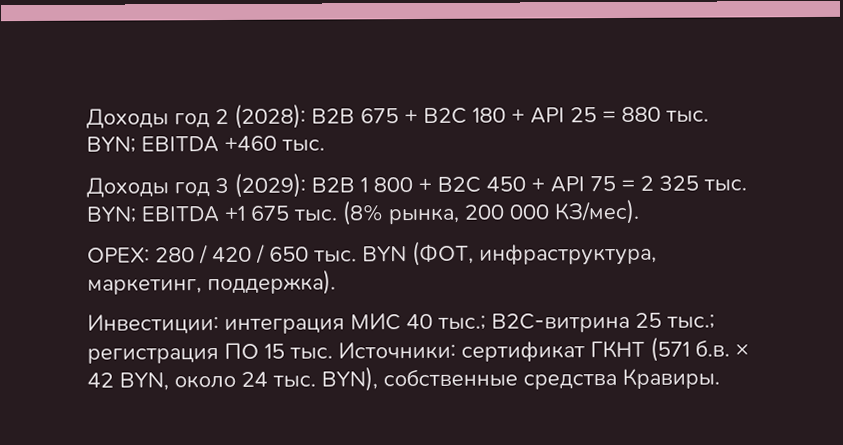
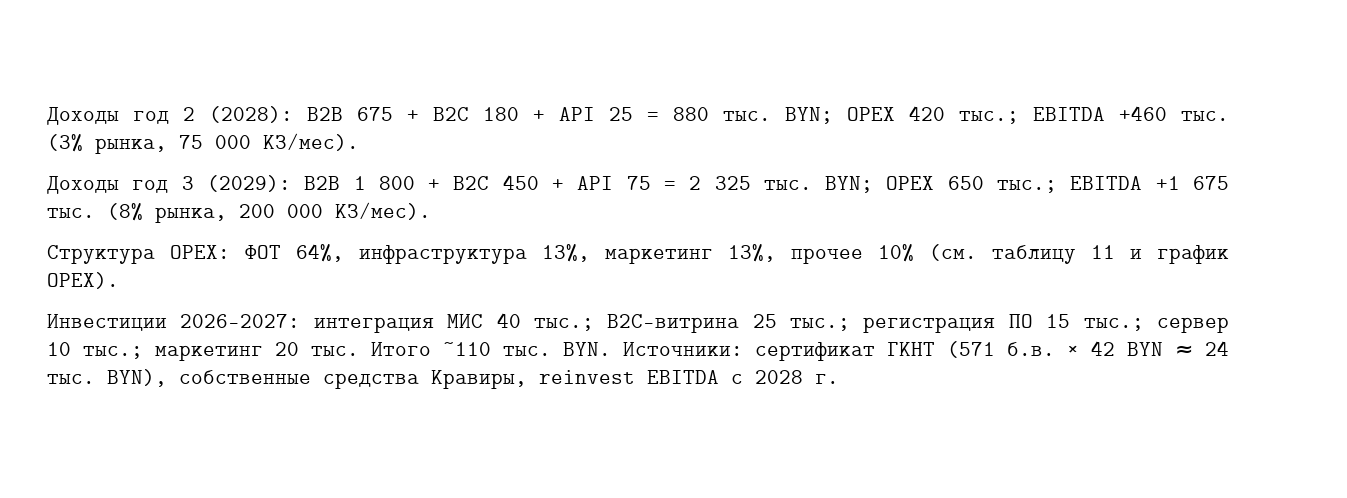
- Доходы год 2 (2028): B2B 675 + B2C 180 + API 25 = 880 тыс. BYN; EBITDA +460 тыс.
+ Доходы год 2 (2028): B2B 675 + B2C 180 + API 25 = 880 тыс. BYN; OPEX 420 тыс.; EBITDA +460 тыс. (3% рынка, 75 000 КЗ/мес).
- Доходы год 3 (2029): B2B 1 800 + B2C 450 + API 75 = 2 325 тыс. BYN; EBITDA +1 675 тыс. (8% рынка, 200 000 КЗ/мес).
+ Доходы год 3 (2029): B2B 1 800 + B2C 450 + API 75 = 2 325 тыс. BYN; OPEX 650 тыс.; EBITDA +1 675 тыс. (8% рынка, 200 000 КЗ/мес).
- OPEX: 280 / 420 / 650 тыс. BYN (ФОТ, инфраструктура, маркетинг, поддержка).
- Инвестиции: интеграция МИС 40 тыс.; B2C-витрина 25 тыс.; регистрация ПО 15 тыс. Источники: сертификат ГКНТ (571 б.в. × 42 BYN, около 24 тыс. BYN), собственные средства Кравиры.
+ Структура OPEX: ФОТ 64%, инфраструктура 13%, маркетинг 13%, прочее 10% (см. таблицу 11 и график OPEX).
+ Инвестиции 2026-2027: интеграция МИС 40 тыс.; B2C-витрина 25 тыс.; регистрация ПО 15 тыс.; сервер 10 тыс.; маркетинг 20 тыс. Итого ~110 тыс. BYN. Источники: сертификат ГКНТ (571 б.в. × 42 BYN ≈ 24 тыс. BYN), собственные средства Кравиры, reinvest EBITDA с 2028 г.

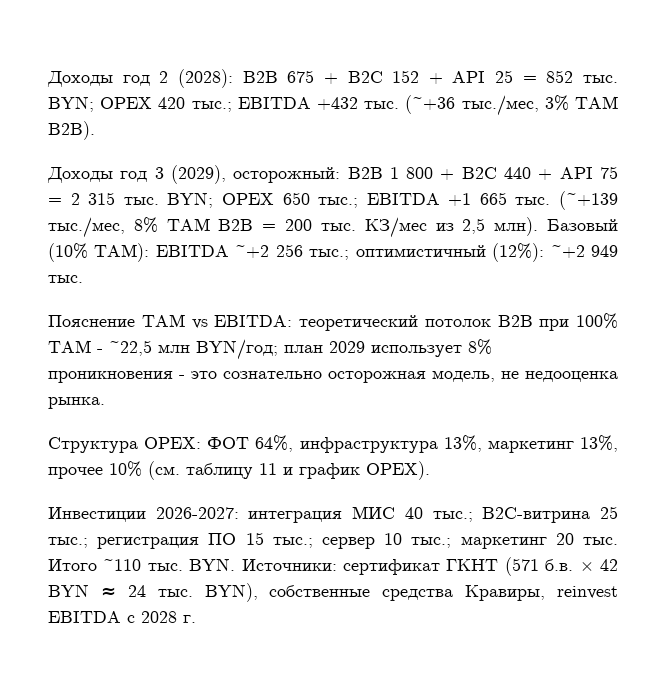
- Доходы год 2 (2028): B2B 675 + B2C 180 + API 25 = 880 тыс. BYN; OPEX 420 тыс.; EBITDA +460 тыс. (3% рынка, 75 000 КЗ/мес).
+ Доходы год 2 (2028): B2B 675 + B2C 152 + API 25 = 852 тыс. BYN; OPEX 420 тыс.; EBITDA +432 тыс. (~+36 тыс./мес, 3% TAM B2B).
- Доходы год 3 (2029): B2B 1 800 + B2C 450 + API 75 = 2 325 тыс. BYN; OPEX 650 тыс.; EBITDA +1 675 тыс. (8% рынка, 200 000 КЗ/мес).
+ Доходы год 3 (2029), осторожный: B2B 1 800 + B2C 440 + API 75 = 2 315 тыс. BYN; OPEX 650 тыс.; EBITDA +1 665 тыс. (~+139 тыс./мес, 8% TAM B2B = 200 тыс. КЗ/мес из 2,5 млн). Базовый (10% TAM): EBITDA ~+2 256 тыс.; оптимистичный (12%): ~+2 949 тыс.
+ Пояснение TAM vs EBITDA: теоретический потолок B2B при 100% TAM - ~22,5 млн BYN/год; план 2029 использует 8% проникновения - это сознательно осторожная модель, не недооценка рынка.

